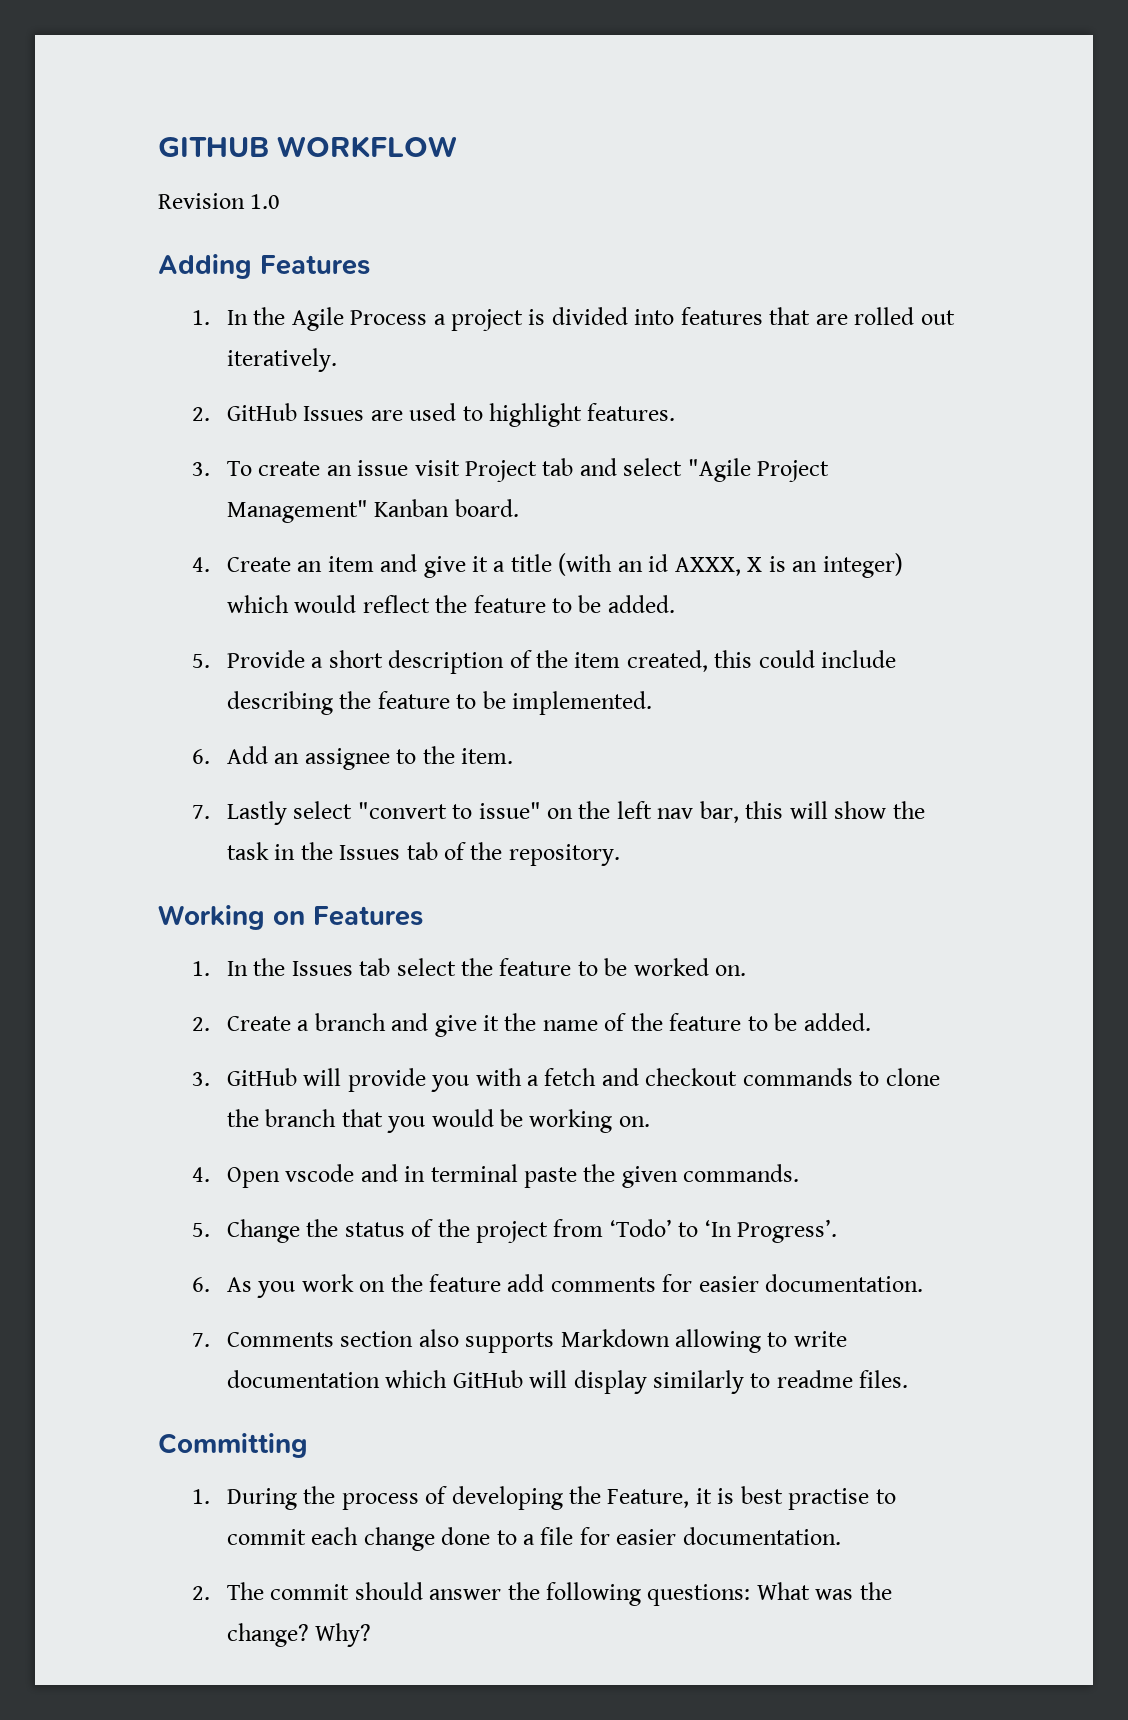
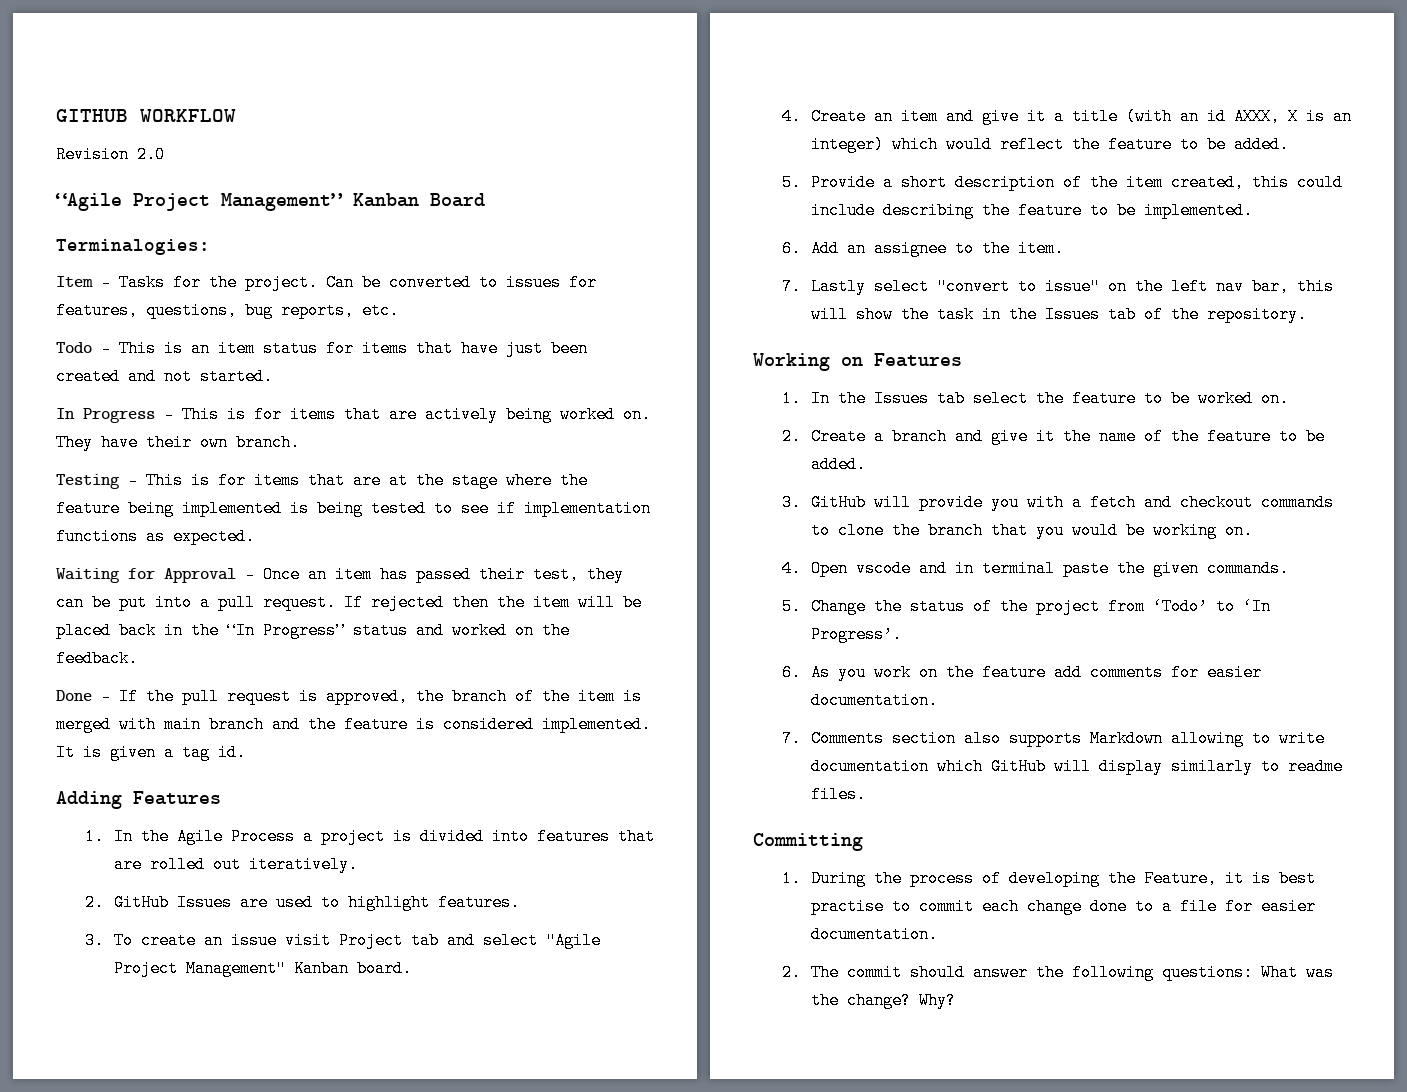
- Revision 1.0
+ Revision 2.0
+ “Agile Project Management” Kanban Board
+ Terminalogies:
+ Item – Tasks for the project. Can be converted to issues for features, questions, bug reports, etc.
+ Todo – This is an item status for items that have just been created and not started.
+ In Progress – This is for items that are actively being worked on. They have their own branch.
+ Testing – This is for items that are at the stage where the feature being implemented is being tested to see if implementation functions as expected.
+ Waiting for Approval – Once an item has passed their test, they can be put into a pull request. If rejected then the item will be placed back in the “In Progress” status and worked on the feedback.
+ Done – If the pull request is approved, the branch of the item is merged with main branch and the feature is considered implemented. It is given a tag id.

